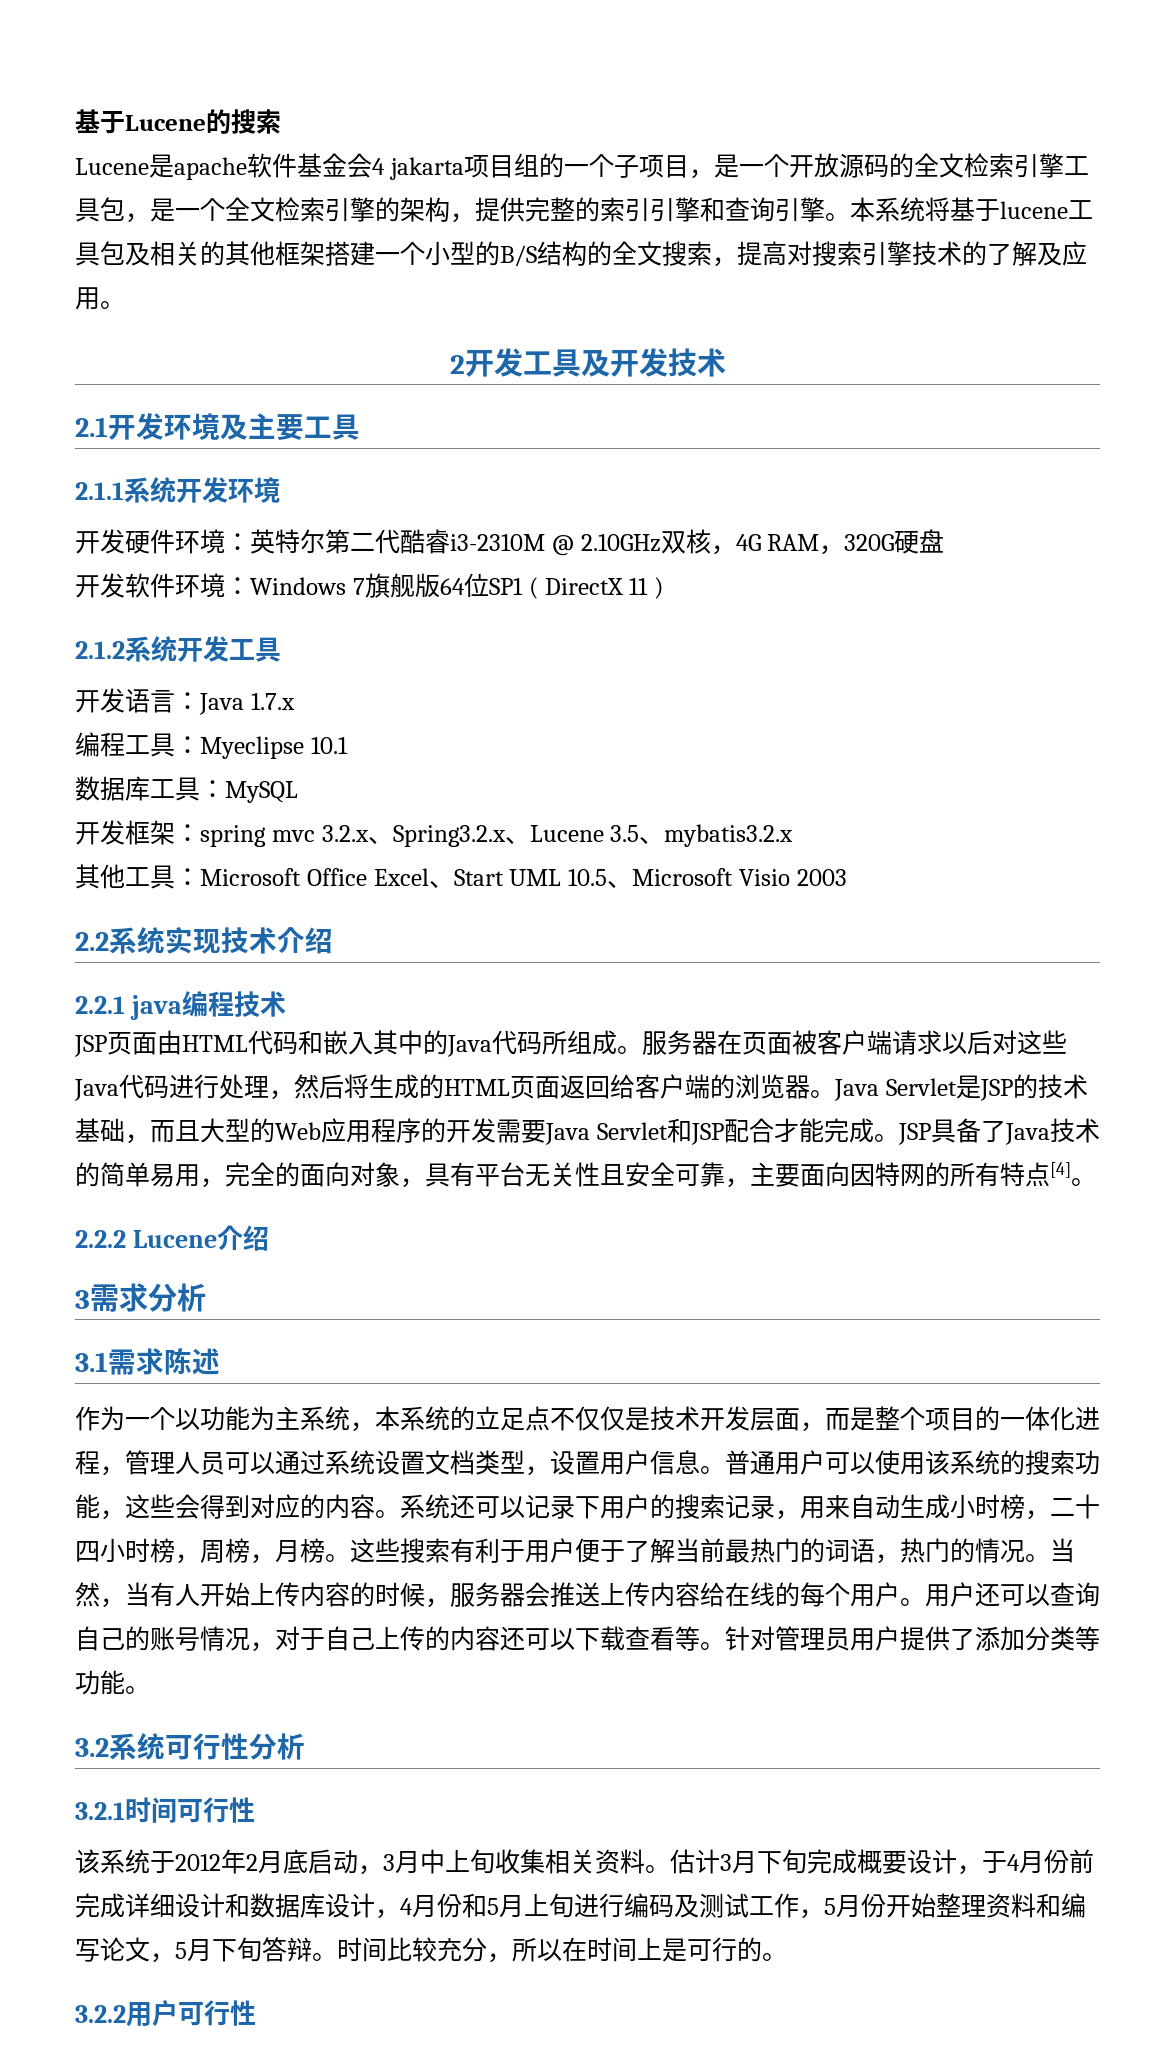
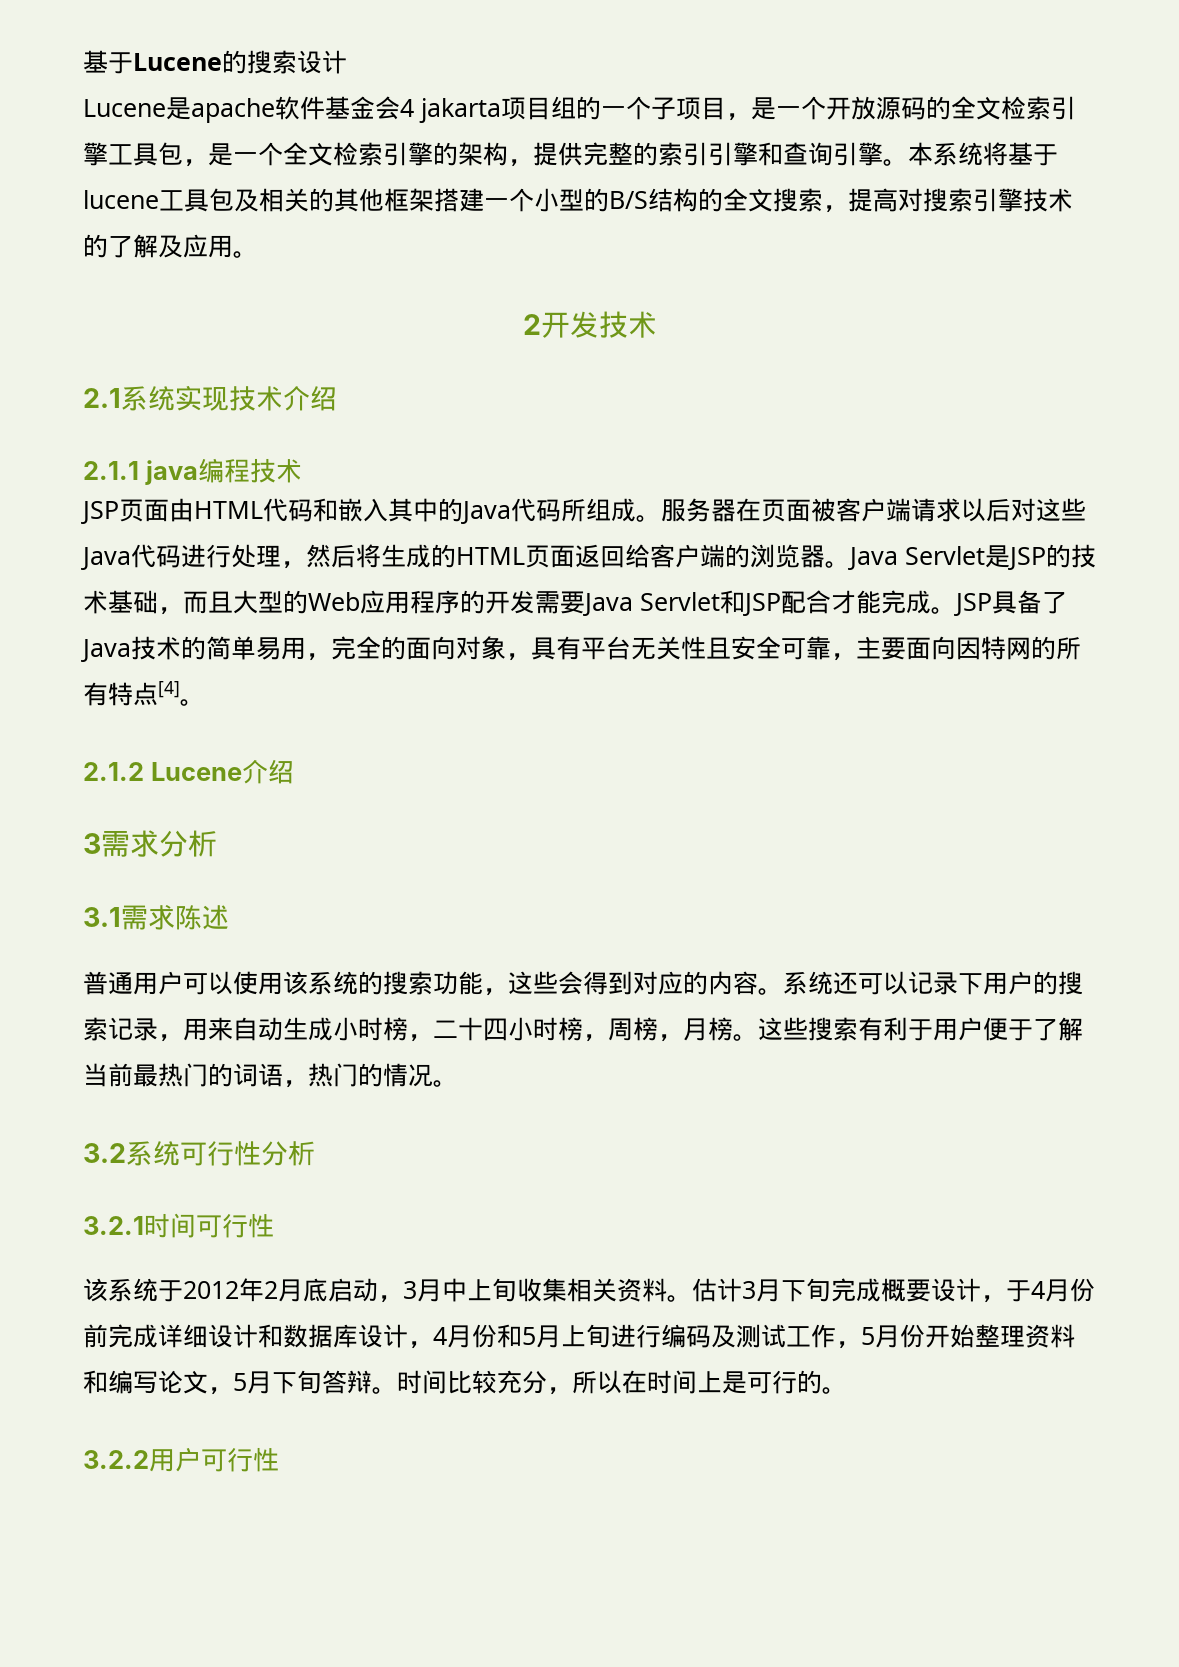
- 基于Lucene的搜索
+ 基于Lucene的搜索设计
- 2开发工具及开发技术
+ 2开发技术
- 2.1开发环境及主要工具
- 2.1.1系统开发环境
- 开发硬件环境：英特尔第二代酷睿i3-2310M @ 2.10GHz双核，4G RAM，320G硬盘
- 开发软件环境：Windows 7旗舰版64位SP1 ( DirectX 11 )
- 2.1.2系统开发工具
- 开发语言：Java 1.7.x
- 编程工具：Myeclipse 10.1
- 数据库工具：MySQL
- 开发框架：spring mvc 3.2.x、Spring3.2.x、Lucene 3.5、mybatis3.2.x
- 其他工具：Microsoft Office Excel、Start UML 10.5、Microsoft Visio 2003
- 2.2系统实现技术介绍
+ 2.1系统实现技术介绍
- 2.2.1 java编程技术
+ 2.1.1 java编程技术
- 2.2.2 Lucene介绍
+ 2.1.2 Lucene介绍
- 作为一个以功能为主系统，本系统的立足点不仅仅是技术开发层面，而是整个项目的一体化进程，管理人员可以通过系统设置文档类型，设置用户信息。
- 当然，当有人开始上传内容的时候，服务器会推送上传内容给在线的每个用户。用户还可以查询自己的账号情况，对于自己上传的内容还可以下载查看等。针对管理员用户提供了添加分类等功能。

